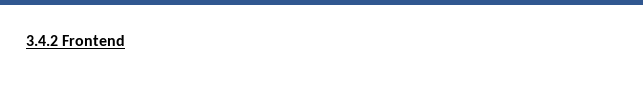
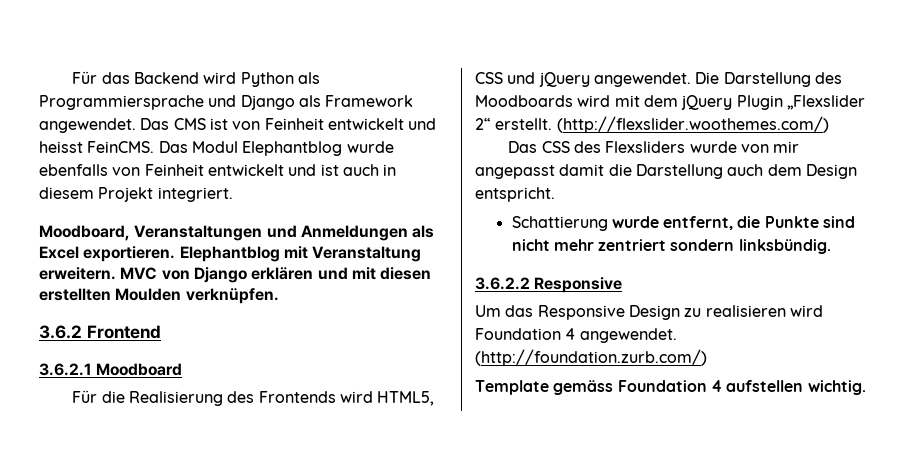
- 3.4.2 Frontend
+ Für das Backend wird Python als Programmiersprache und Django als Framework angewendet. Das CMS ist von Feinheit entwickelt und heisst FeinCMS. Das Modul Elephantblog wurde ebenfalls von Feinheit entwickelt und ist auch in diesem Projekt integriert.
+ Moodboard, Veranstaltungen und Anmeldungen als Excel exportieren. Elephantblog mit Veranstaltung erweitern. MVC von Django erklären und mit diesen erstellten Moulden verknüpfen.
+ 3.6.2 Frontend
+ 3.6.2.1 Moodboard
+ Für die Realisierung des Frontends wird HTML5, CSS und jQuery angewendet. Die Darstellung des Moodboards wird mit dem jQuery Plugin „Flexslider 2“ erstellt. (http://flexslider.woothemes.com/)
+ Das CSS des Flexsliders wurde von mir angepasst damit die Darstellung auch dem Design entspricht.
+ Schattierung wurde entfernt, die Punkte sind nicht mehr zentriert sondern linksbündig.
+ 3.6.2.2 Responsive
+ Um das Responsive Design zu realisieren wird Foundation 4 angewendet. (http://foundation.zurb.com/)
+ Template gemäss Foundation 4 aufstellen wichtig.

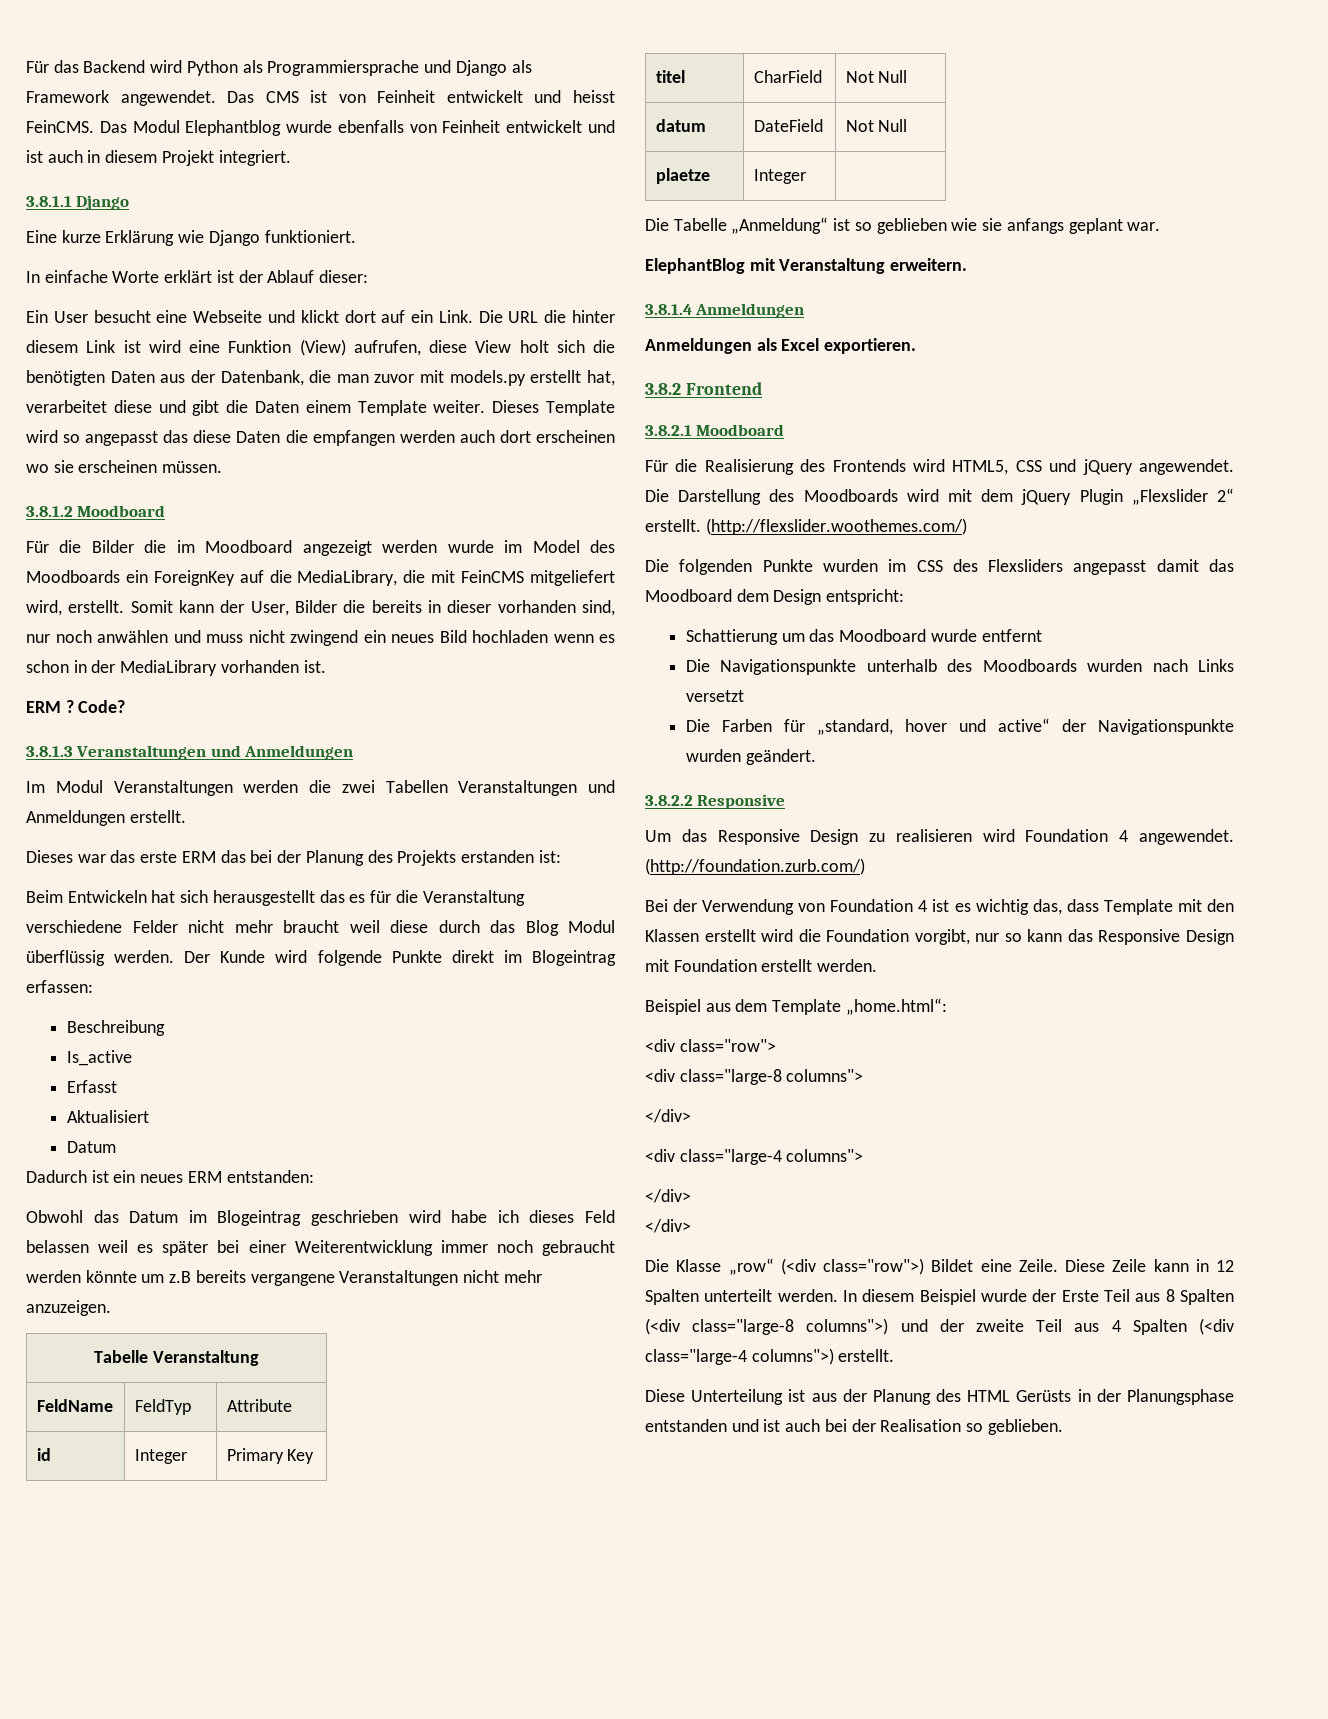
- Moodboard, Veranstaltungen und Anmeldungen als Excel exportieren. Elephantblog mit Veranstaltung erweitern. MVC von Django erklären und mit diesen erstellten Moulden verknüpfen.
- 3.6.2 Frontend
+ 3.8.1.1 Django
+ Eine kurze Erklärung wie Django funktioniert.
+ In einfache Worte erklärt ist der Ablauf dieser:
+ Ein User besucht eine Webseite und klickt dort auf ein Link. Die URL die hinter diesem Link ist wird eine Funktion (View) aufrufen, diese View holt sich die benötigten Daten aus der Datenbank, die man zuvor mit models.py erstellt hat, verarbeitet diese und gibt die Daten einem Template weiter. Dieses Template wird so angepasst das diese Daten die empfangen werden auch dort erscheinen wo sie erscheinen müssen.
+ 3.8.1.2 Moodboard
+ Für die Bilder die im Moodboard angezeigt werden wurde im Model des Moodboards ein ForeignKey auf die MediaLibrary, die mit FeinCMS mitgeliefert wird, erstellt. Somit kann der User, Bilder die bereits in dieser vorhanden sind, nur noch anwählen und muss nicht zwingend ein neues Bild hochladen wenn es schon in der MediaLibrary vorhanden ist.
+ ERM ? Code?
+ 3.8.1.3 Veranstaltungen und Anmeldungen
+ Im Modul Veranstaltungen werden die zwei Tabellen Veranstaltungen und Anmeldungen erstellt.
+ Dieses war das erste ERM das bei der Planung des Projekts erstanden ist:
+ Beim Entwickeln hat sich herausgestellt das es für die Veranstaltung verschiedene Felder nicht mehr braucht weil diese durch das Blog Modul überflüssig werden. Der Kunde wird folgende Punkte direkt im Blogeintrag erfassen:
+ Beschreibung
+ Is_active
+ Erfasst
+ Aktualisiert
+ Datum
+ Dadurch ist ein neues ERM entstanden:
+ Obwohl das Datum im Blogeintrag geschrieben wird habe ich dieses Feld belassen weil es später bei einer Weiterentwicklung immer noch gebraucht werden könnte um z.B bereits vergangene Veranstaltungen nicht mehr anzuzeigen.
+ Tabelle Veranstaltung
+ FeldName | FeldTyp | Attribute
+ id | Integer | Primary Key
+ titel | CharField | Not Null
+ datum | DateField | Not Null
+ plaetze | Integer |
+ Die Tabelle „Anmeldung“ ist so geblieben wie sie anfangs geplant war.
+ ElephantBlog mit Veranstaltung erweitern.
+ 3.8.1.4 Anmeldungen
+ Anmeldungen als Excel exportieren.
+ 3.8.2 Frontend
- 3.6.2.1 Moodboard
+ 3.8.2.1 Moodboard
- Das CSS des Flexsliders wurde von mir angepasst damit die Darstellung auch dem Design entspricht.
+ Die folgenden Punkte wurden im CSS des Flexsliders angepasst damit das Moodboard dem Design entspricht:
- Schattierung wurde entfernt, die Punkte sind nicht mehr zentriert sondern linksbündig.
- 3.6.2.2 Responsive
+ Schattierung um das Moodboard wurde entfernt
+ Die Navigationspunkte unterhalb des Moodboards wurden nach Links versetzt
+ Die Farben für „standard, hover und active“ der Navigationspunkte wurden geändert.
+ 3.8.2.2 Responsive
- Template gemäss Foundation 4 aufstellen wichtig.
+ Bei der Verwendung von Foundation 4 ist es wichtig das, dass Template mit den Klassen erstellt wird die Foundation vorgibt, nur so kann das Responsive Design mit Foundation erstellt werden.
+ Beispiel aus dem Template „home.html“:
+ <div class="row">
+ <div class="large-8 columns">
+ </div>
+ <div class="large-4 columns">
+ </div>
+ </div>
+ Die Klasse „row“ (<div class="row">) Bildet eine Zeile. Diese Zeile kann in 12 Spalten unterteilt werden. In diesem Beispiel wurde der Erste Teil aus 8 Spalten (<div class="large-8 columns">) und der zweite Teil aus 4 Spalten (<div class="large-4 columns">) erstellt.
+ Diese Unterteilung ist aus der Planung des HTML Gerüsts in der Planungsphase entstanden und ist auch bei der Realisation so geblieben.

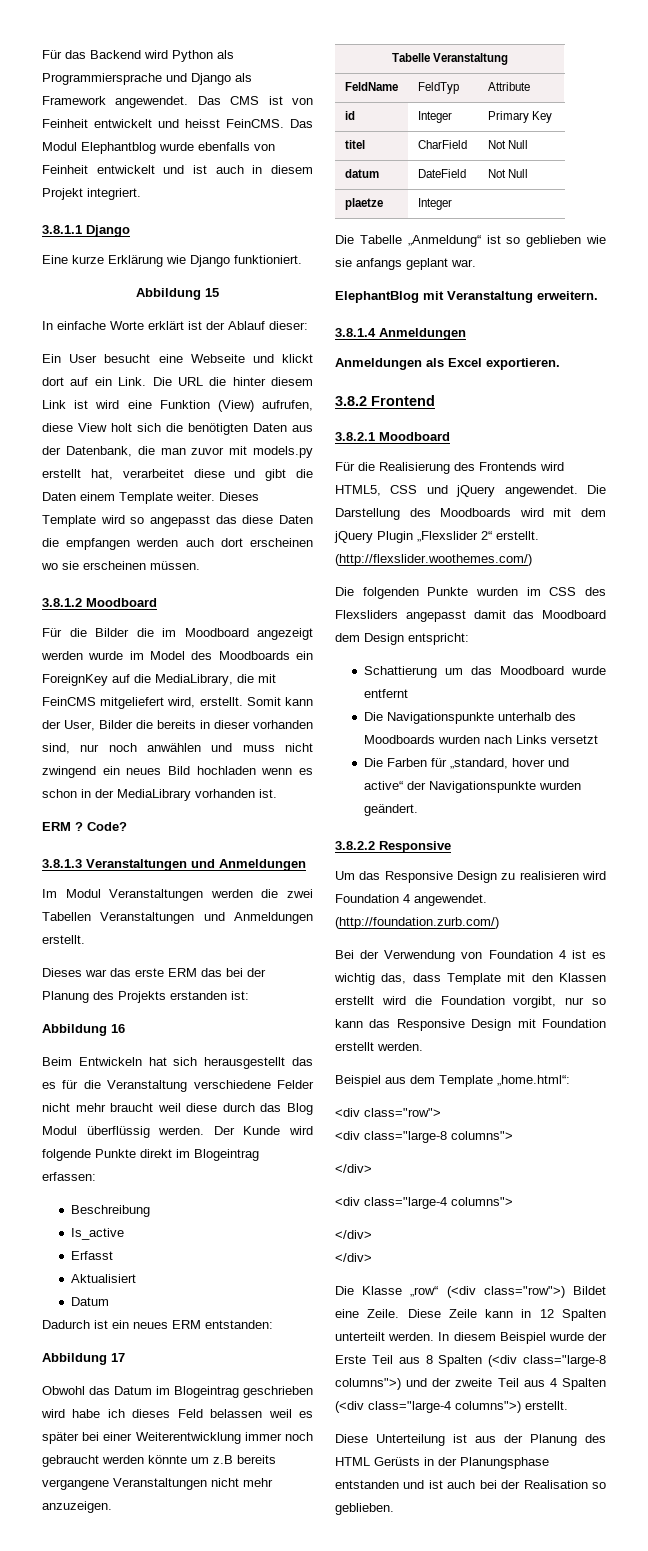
+ Abbildung 15
+ Abbildung 16
+ Abbildung 17

